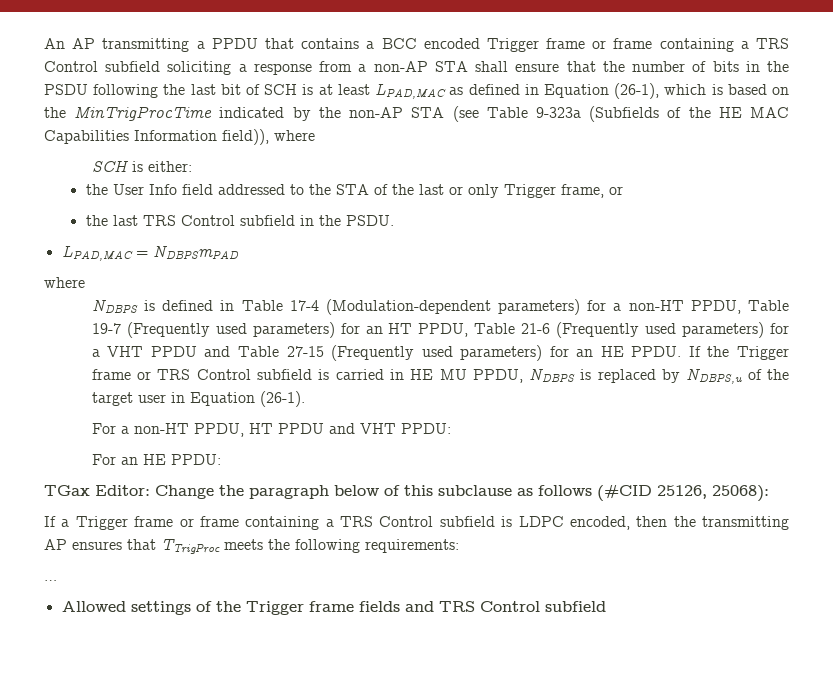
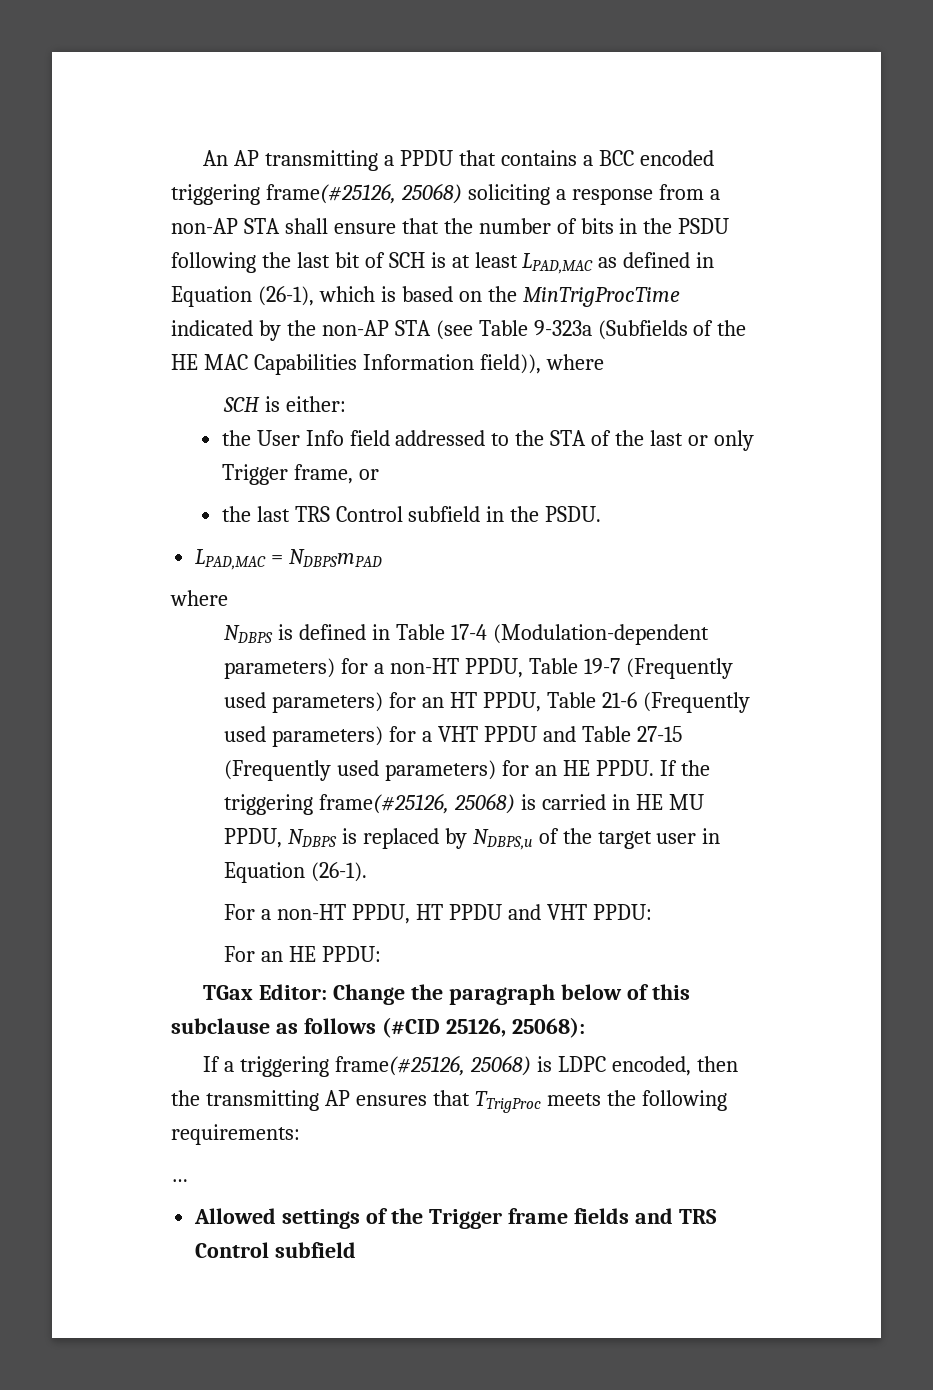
- An AP transmitting a PPDU that contains a BCC encoded Trigger frame or frame containing a TRS Control subfield soliciting a response from a non-AP STA shall ensure that the number of bits in the PSDU following the last bit of SCH is at least LPAD,MAC as defined in Equation (26-1), which is based on the MinTrigProcTime indicated by the non-AP STA (see Table 9-323a (Subfields of the HE MAC Capabilities Information field)), where
+ An AP transmitting a PPDU that contains a BCC encoded triggering frame(#25126, 25068) soliciting a response from a non-AP STA shall ensure that the number of bits in the PSDU following the last bit of SCH is at least LPAD,MAC as defined in Equation (26-1), which is based on the MinTrigProcTime indicated by the non-AP STA (see Table 9-323a (Subfields of the HE MAC Capabilities Information field)), where
- If the Trigger frame or TRS Control subfield is carried in HE MU PPDU, NDBPS is replaced by NDBPS,u of the target user in Equation (26-1).
+ If the triggering frame(#25126, 25068) is carried in HE MU PPDU, NDBPS is replaced by NDBPS,u of the target user in Equation (26-1).
- If a Trigger frame or frame containing a TRS Control subfield is LDPC encoded, then the transmitting AP ensures that TTrigProc meets the following requirements:
+ If a triggering frame(#25126, 25068) is LDPC encoded, then the transmitting AP ensures that TTrigProc meets the following requirements:

